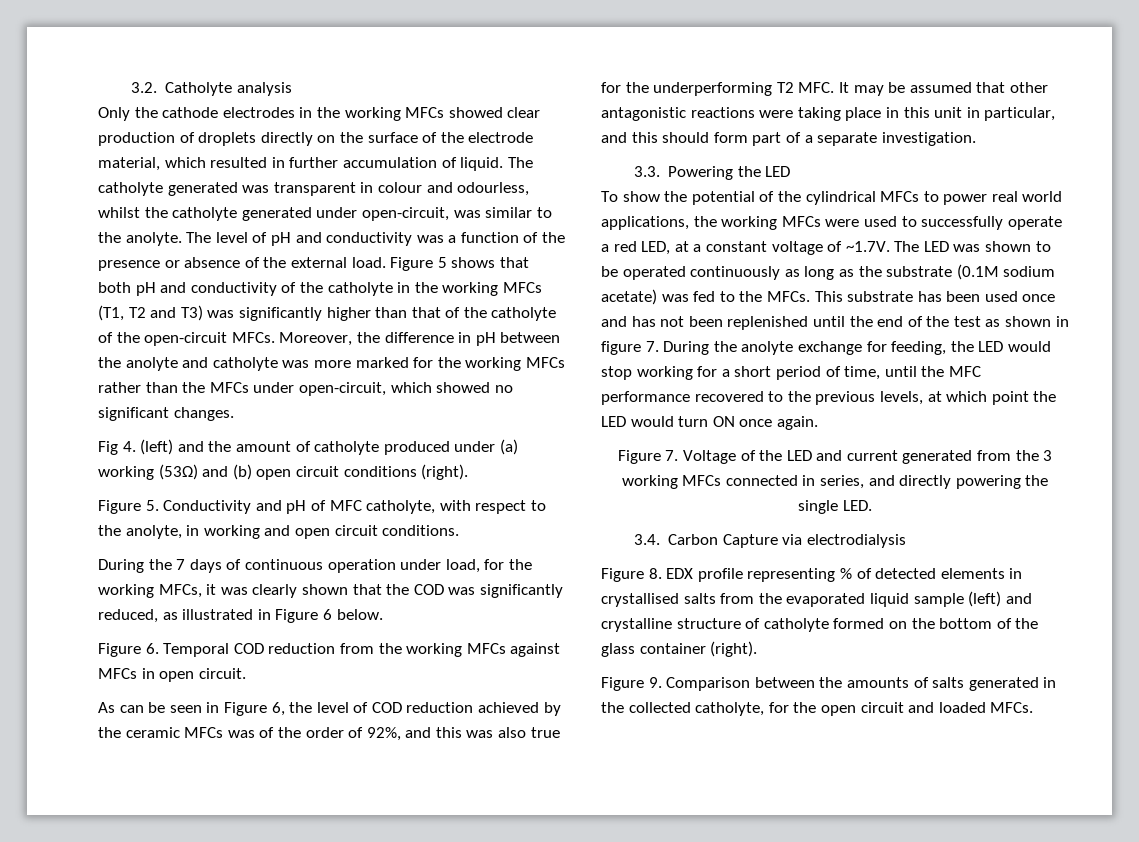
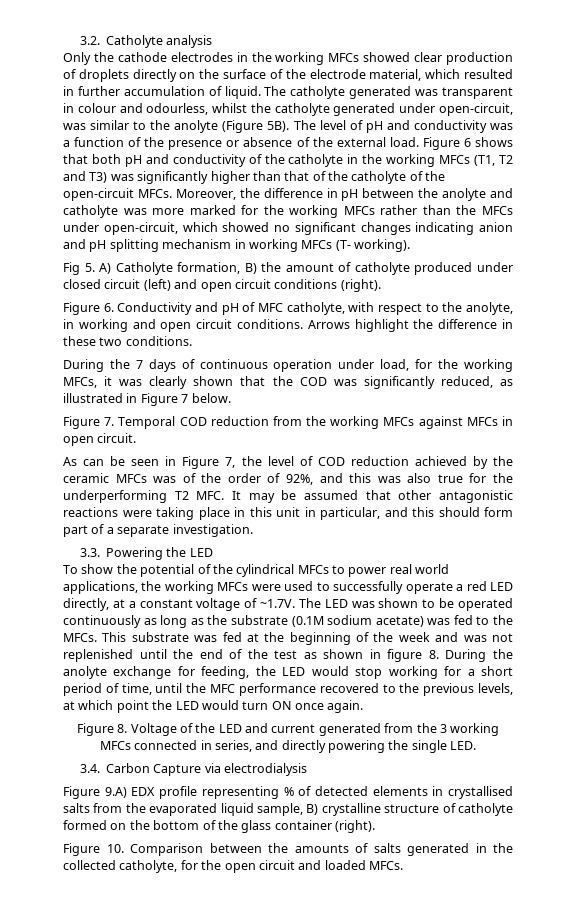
- The catholyte generated was transparent in colour and odourless, whilst the catholyte generated under open-circuit, was similar to the anolyte.
+ The catholyte generated was transparent in colour and odourless, whilst the catholyte generated under open-circuit, was similar to the anolyte (Figure 5B).
- Figure 5 shows that both pH and conductivity of the catholyte in the working MFCs (T1, T2 and T3) was significantly higher than that of the catholyte of the open-circuit MFCs.
+ Figure 6 shows that both pH and conductivity of the catholyte in the working MFCs (T1, T2 and T3) was significantly higher than that of the catholyte of the open-circuit MFCs.
- Moreover, the difference in pH between the anolyte and catholyte was more marked for the working MFCs rather than the MFCs under open-circuit, which showed no significant changes.
- Fig 4. (left) and the amount of catholyte produced under (a) working (53Ω) and (b) open circuit conditions (right).
+ Moreover, the difference in pH between the anolyte and catholyte was more marked for the working MFCs rather than the MFCs under open-circuit, which showed no significant changes indicating anion and pH splitting mechanism in working MFCs (T- working).
+ Fig 5. A) Catholyte formation, B) the amount of catholyte produced under closed circuit (left) and open circuit conditions (right).
- Figure 5. Conductivity and pH of MFC catholyte, with respect to the anolyte, in working and open circuit conditions.
+ Figure 6. Conductivity and pH of MFC catholyte, with respect to the anolyte, in working and open circuit conditions. Arrows highlight the difference in these two conditions.
- During the 7 days of continuous operation under load, for the working MFCs, it was clearly shown that the COD was significantly reduced, as illustrated in Figure 6 below.
+ During the 7 days of continuous operation under load, for the working MFCs, it was clearly shown that the COD was significantly reduced, as illustrated in Figure 7 below.
- Figure 6. Temporal COD reduction from the working MFCs against MFCs in open circuit.
+ Figure 7. Temporal COD reduction from the working MFCs against MFCs in open circuit.
- As can be seen in Figure 6, the level of COD reduction achieved by the ceramic MFCs was of the order of 92%, and this was also true for the underperforming T2 MFC. It may be assumed that other antagonistic reactions were taking place in this unit in particular, and this should form part of a separate investigation.
+ As can be seen in Figure 7, the level of COD reduction achieved by the ceramic MFCs was of the order of 92%, and this was also true for the underperforming T2 MFC. It may be assumed that other antagonistic reactions were taking place in this unit in particular, and this should form part of a separate investigation.
- To show the potential of the cylindrical MFCs to power real world applications, the working MFCs were used to successfully operate a red LED, at a constant voltage of ~1.7V. The LED was shown to be operated continuously as long as the substrate (0.1M sodium acetate) was fed to the MFCs.
+ To show the potential of the cylindrical MFCs to power real world applications, the working MFCs were used to successfully operate a red LED directly, at a constant voltage of ~1.7V. The LED was shown to be operated continuously as long as the substrate (0.1M sodium acetate) was fed to the MFCs.
- This substrate has been used once and has not been replenished until the end of the test as shown in figure 7. During the anolyte exchange for feeding, the LED would stop working for a short period of time, until the MFC performance recovered to the previous levels, at which point the LED would turn ON once again.
+ This substrate was fed at the beginning of the week and was not replenished until the end of the test as shown in figure 8. During the anolyte exchange for feeding, the LED would stop working for a short period of time, until the MFC performance recovered to the previous levels, at which point the LED would turn ON once again.
- Figure 7. Voltage of the LED and current generated from the 3 working MFCs connected in series, and directly powering the single LED.
+ Figure 8. Voltage of the LED and current generated from the 3 working MFCs connected in series, and directly powering the single LED.
- Figure 8. EDX profile representing % of detected elements in crystallised salts from the evaporated liquid sample (left) and crystalline structure of catholyte formed on the bottom of the glass container (right).
+ Figure 9.A) EDX profile representing % of detected elements in crystallised salts from the evaporated liquid sample, B) crystalline structure of catholyte formed on the bottom of the glass container (right).
- Figure 9. Comparison between the amounts of salts generated in the collected catholyte, for the open circuit and loaded MFCs.
+ Figure 10. Comparison between the amounts of salts generated in the collected catholyte, for the open circuit and loaded MFCs.

